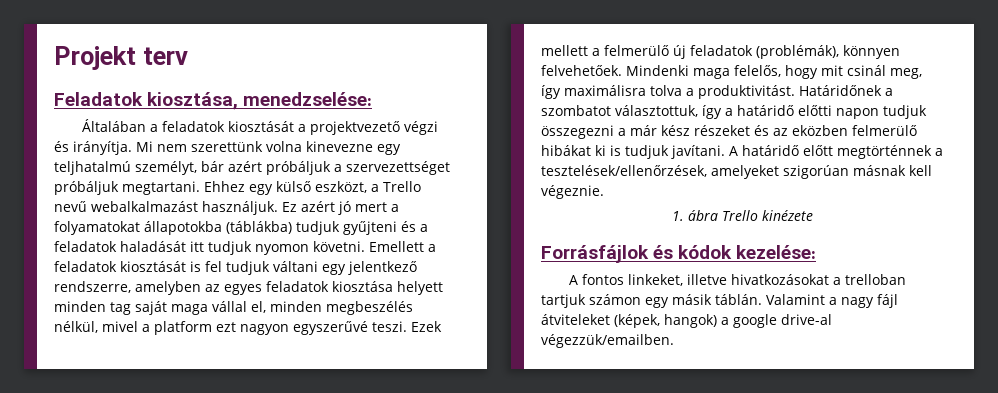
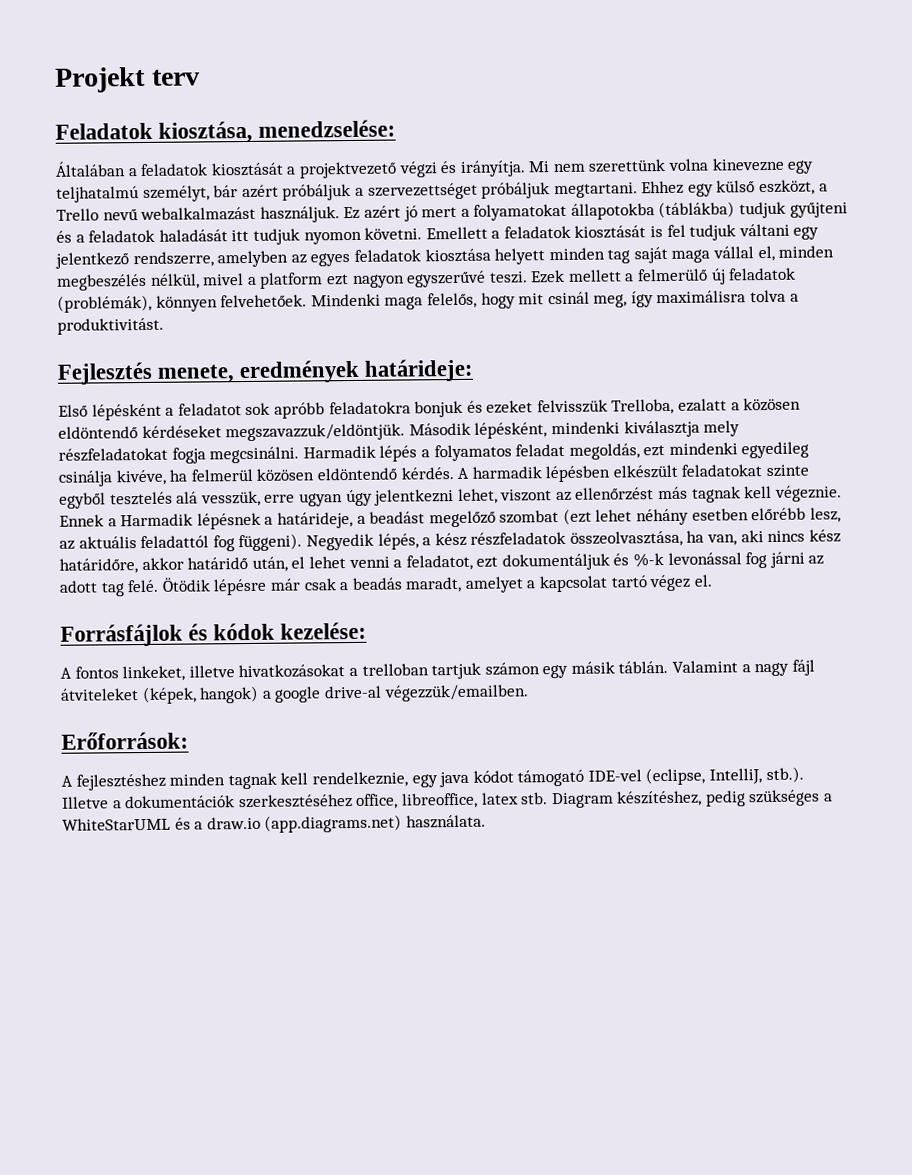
- Mindenki maga felelős, hogy mit csinál meg, így maximálisra tolva a produktivitást. Határidőnek a szombatot választottuk, így a határidő előtti napon tudjuk összegezni a már kész részeket és az eközben felmerülő hibákat ki is tudjuk javítani. A határidő előtt megtörténnek a tesztelések/ellenőrzések, amelyeket szigorúan másnak kell végeznie.
- 1. ábra Trello kinézete
+ Mindenki maga felelős, hogy mit csinál meg, így maximálisra tolva a produktivitást.
+ Fejlesztés menete, eredmények határideje:
+ Első lépésként a feladatot sok apróbb feladatokra bonjuk és ezeket felvisszük Trelloba, ezalatt a közösen eldöntendő kérdéseket megszavazzuk/eldöntjük. Második lépésként, mindenki kiválasztja mely részfeladatokat fogja megcsinálni. Harmadik lépés a folyamatos feladat megoldás, ezt mindenki egyedileg csinálja kivéve, ha felmerül közösen eldöntendő kérdés. A harmadik lépésben elkészült feladatokat szinte egyből tesztelés alá vesszük, erre ugyan úgy jelentkezni lehet, viszont az ellenőrzést más tagnak kell végeznie. Ennek a Harmadik lépésnek a határideje, a beadást megelőző szombat (ezt lehet néhány esetben előrébb lesz, az aktuális feladattól fog függeni). Negyedik lépés, a kész részfeladatok összeolvasztása, ha van, aki nincs kész határidőre, akkor határidő után, el lehet venni a feladatot, ezt dokumentáljuk és %-k levonással fog járni az adott tag felé. Ötödik lépésre már csak a beadás maradt, amelyet a kapcsolat tartó végez el.
+ Erőforrások:
+ A fejlesztéshez minden tagnak kell rendelkeznie, egy java kódot támogató IDE-vel (eclipse, IntelliJ, stb.). Illetve a dokumentációk szerkesztéséhez office, libreoffice, latex stb. Diagram készítéshez, pedig szükséges a WhiteStarUML és a draw.io (app.diagrams.net) használata.

